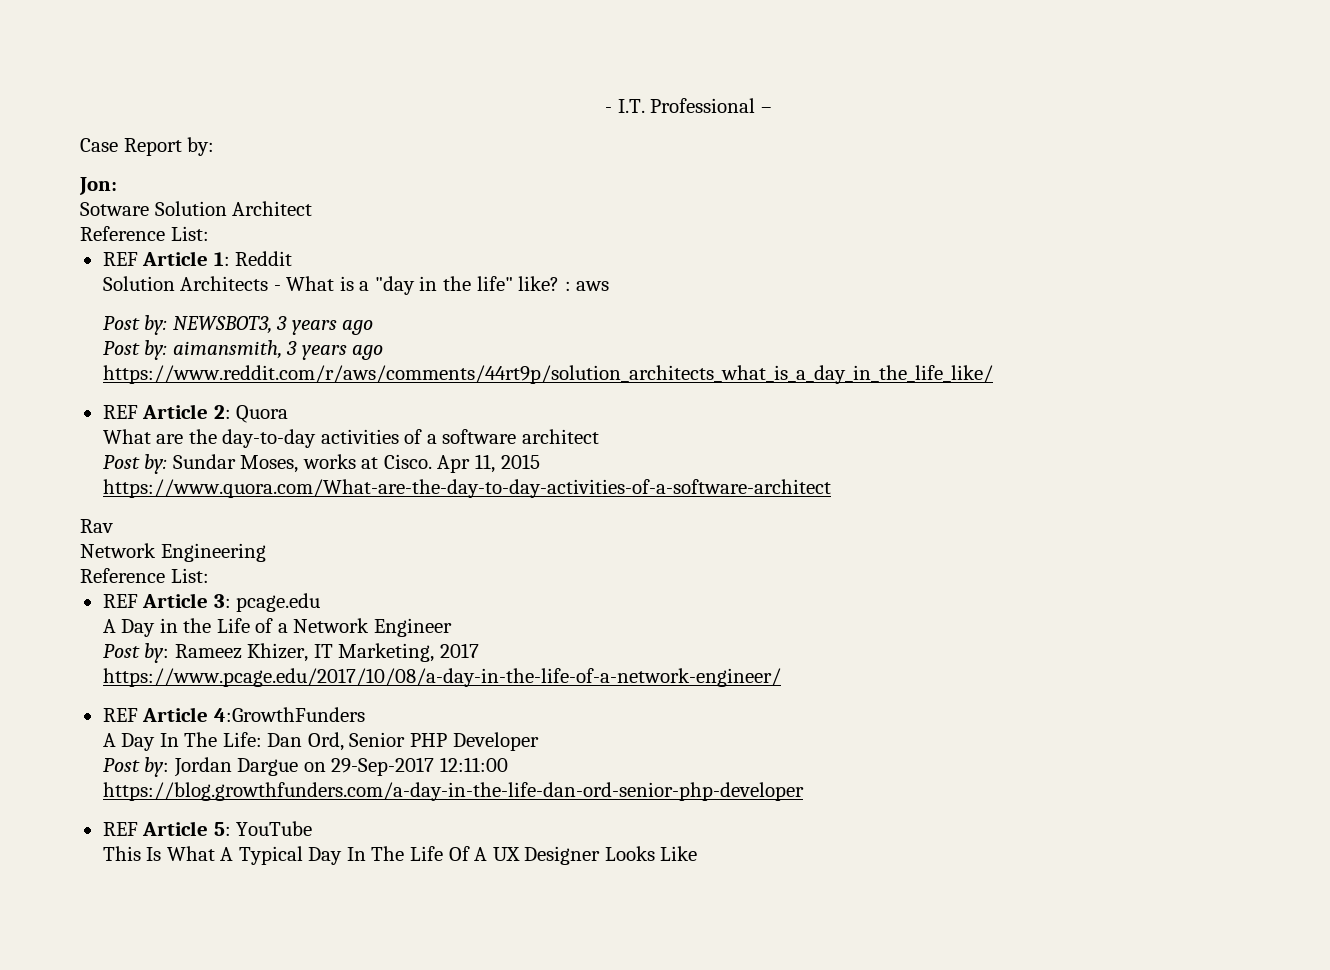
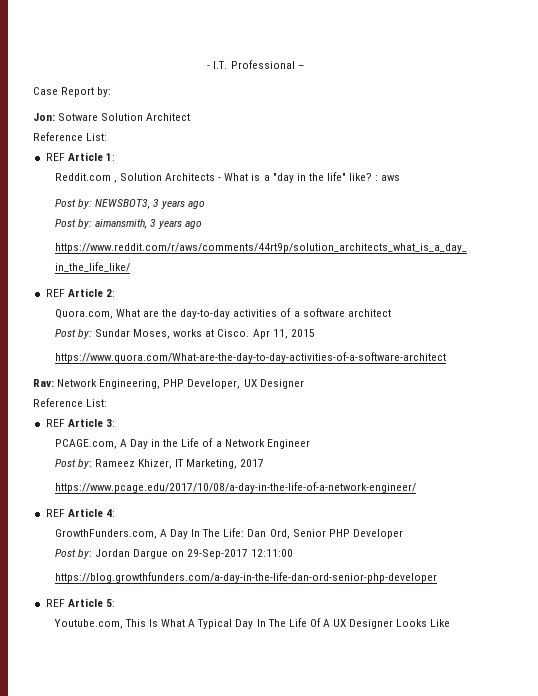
- Jon:
- Sotware Solution Architect
+ Jon: Sotware Solution Architect
- REF Article 1: Reddit
- Solution Architects - What is a "day in the life" like? : aws
+ REF Article 1:
+ Reddit.com , Solution Architects - What is a "day in the life" like? : aws
- REF Article 2: Quora
- What are the day-to-day activities of a software architect
+ REF Article 2:
+ Quora.com, What are the day-to-day activities of a software architect
- Rav
- Network Engineering
+ Rav: Network Engineering, PHP Developer, UX Designer
- REF Article 3: pcage.edu
- A Day in the Life of a Network Engineer
+ REF Article 3:
+ PCAGE.com, A Day in the Life of a Network Engineer
- REF Article 4:GrowthFunders
- A Day In The Life: Dan Ord, Senior PHP Developer
+ REF Article 4:
+ GrowthFunders.com, A Day In The Life: Dan Ord, Senior PHP Developer
- REF Article 5: YouTube
- This Is What A Typical Day In The Life Of A UX Designer Looks Like
+ REF Article 5:
+ Youtube.com, This Is What A Typical Day In The Life Of A UX Designer Looks Like

